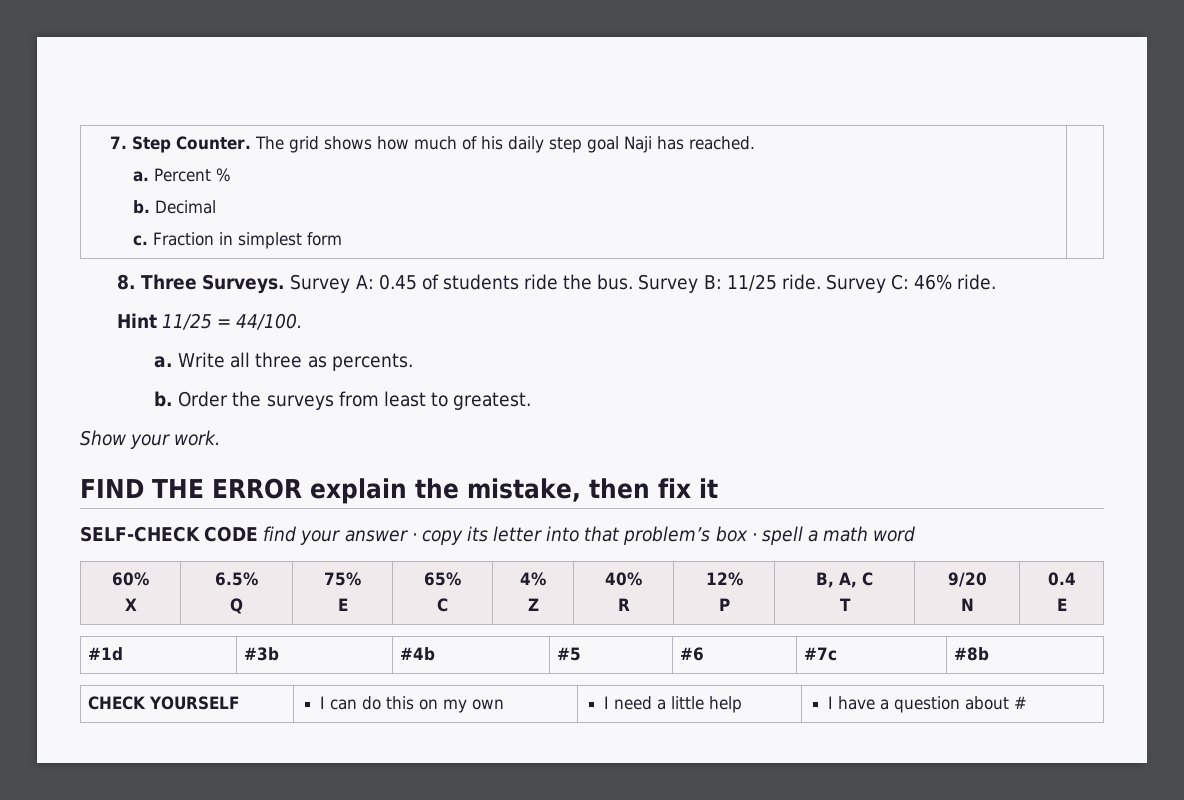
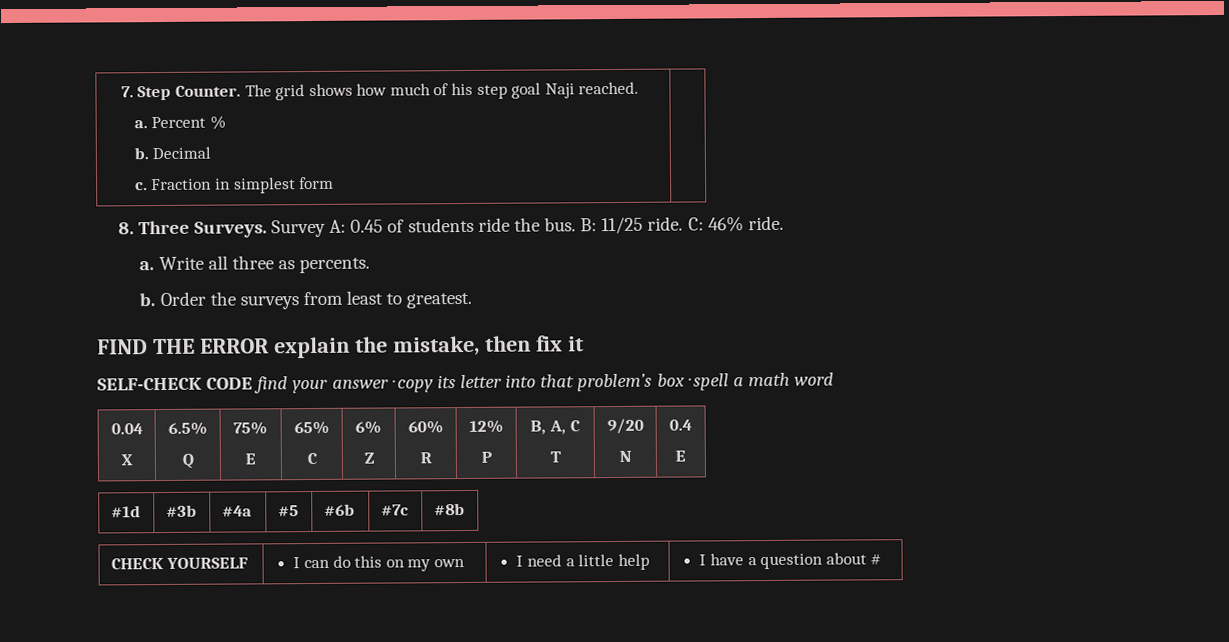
- 7. Step Counter. The grid shows how much of his daily step goal Naji has reached.
+ 7. Step Counter. The grid shows how much of his step goal Naji reached.
- Survey B: 11/25 ride.
+ B: 11/25 ride.
- Survey C: 46% ride.
+ C: 46% ride.
- Hint 11/25 = 44/100.
- Show your work.
- 60%
+ 0.04
  X | 6.5%
  Q | 75%
  E | 65%
- C | 4%
- Z | 40%
+ C | 6%
+ Z | 60%
- #1d | #3b | #4b | #5 | #6 | #7c | #8b
+ #1d | #3b | #4a | #5 | #6b | #7c | #8b

